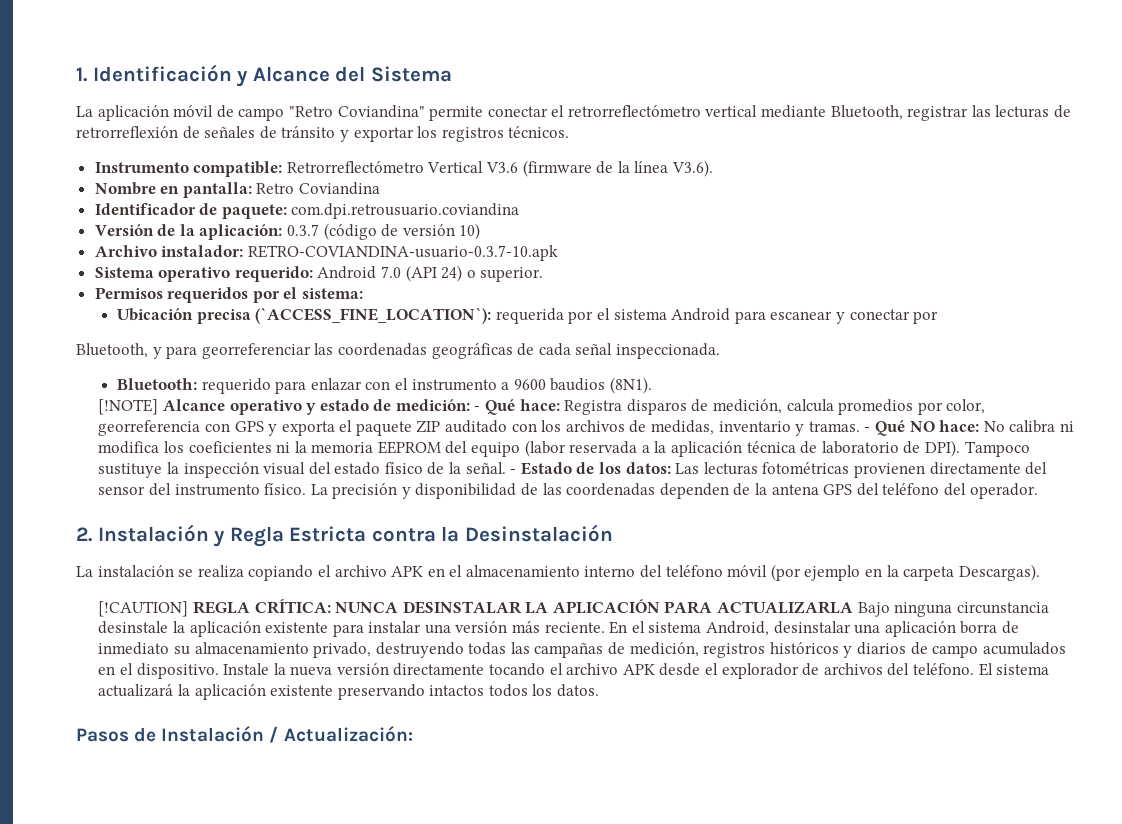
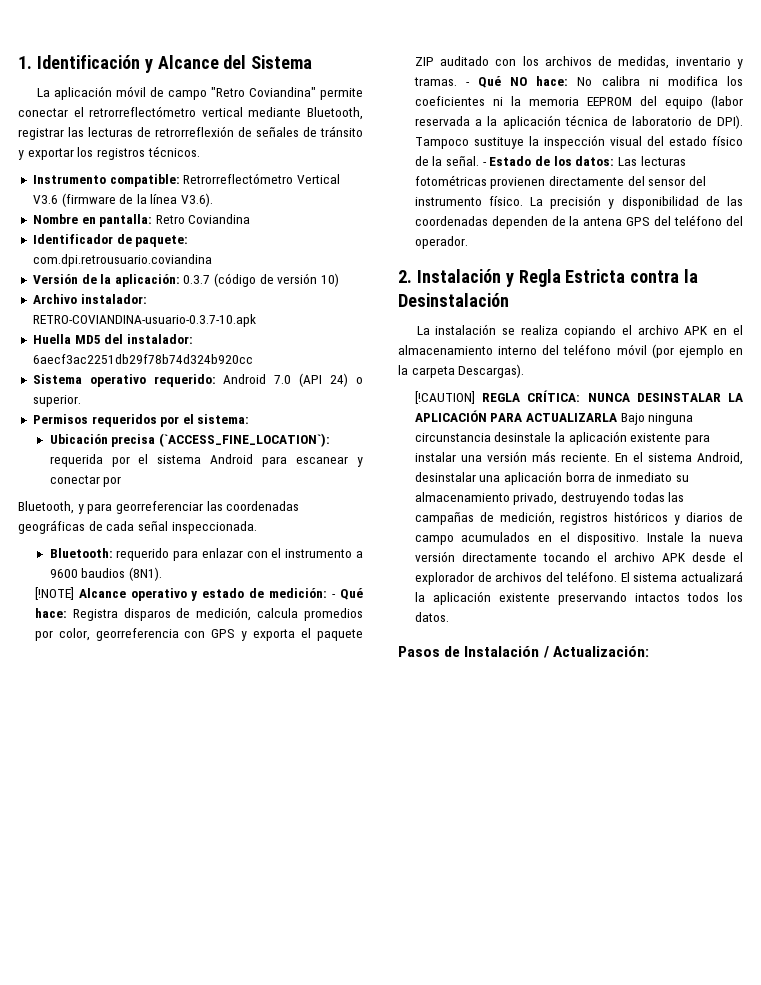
+ Huella MD5 del instalador: 6aecf3ac2251db29f78b74d324b920cc

